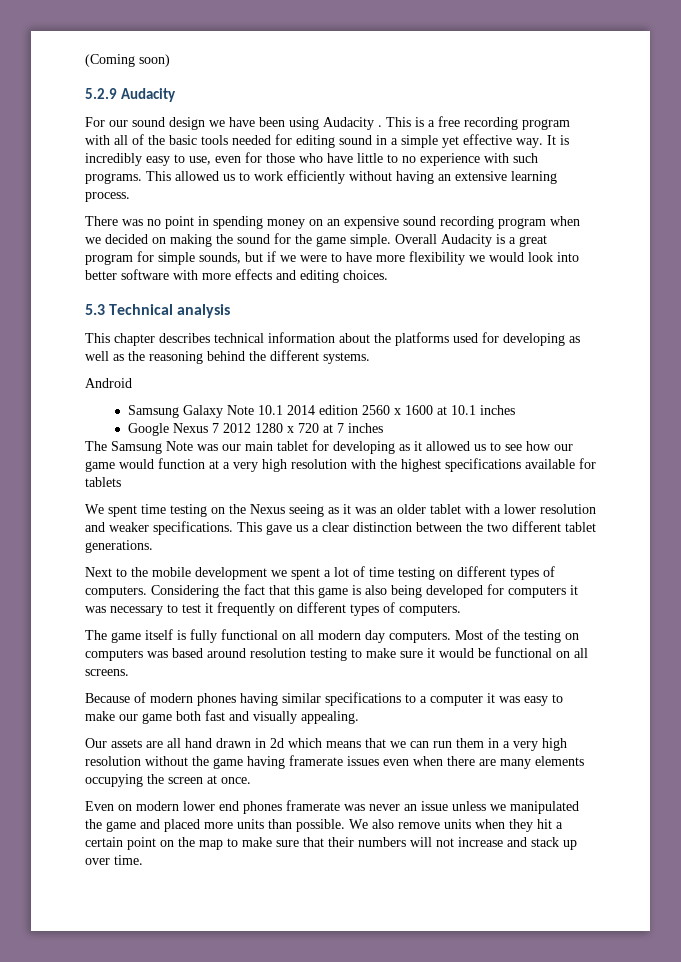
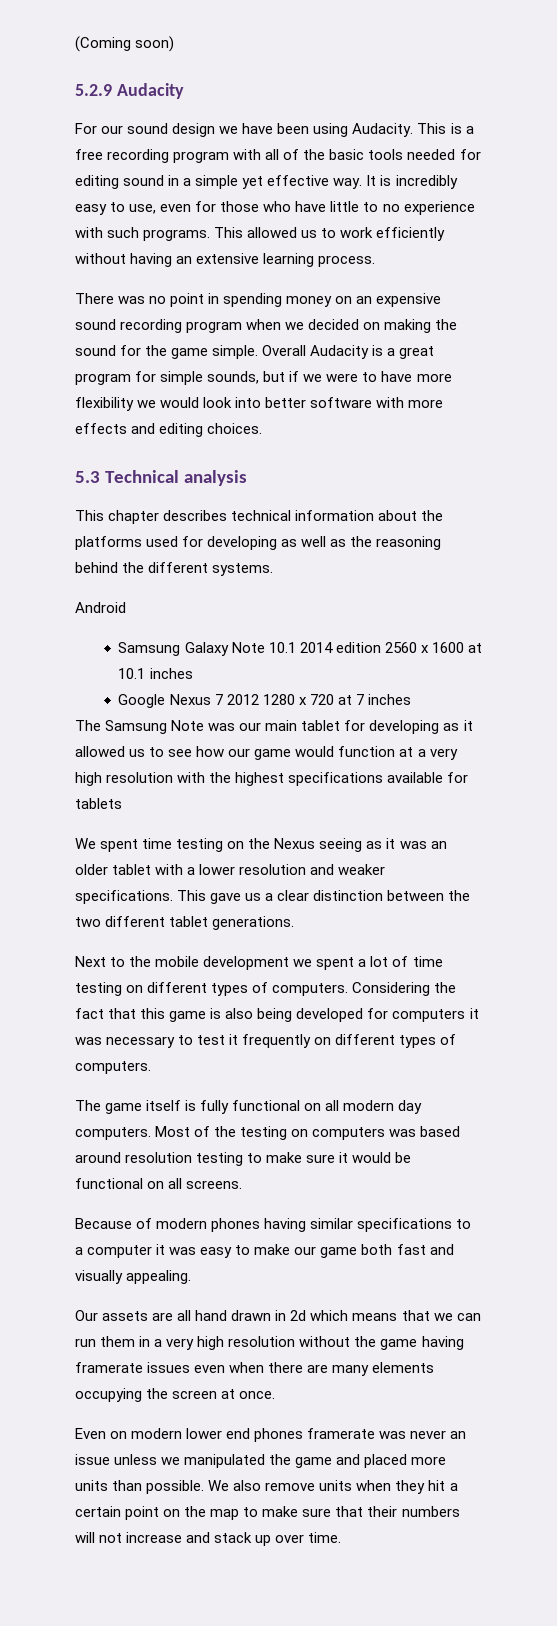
- For our sound design we have been using Audacity .
+ For our sound design we have been using Audacity.

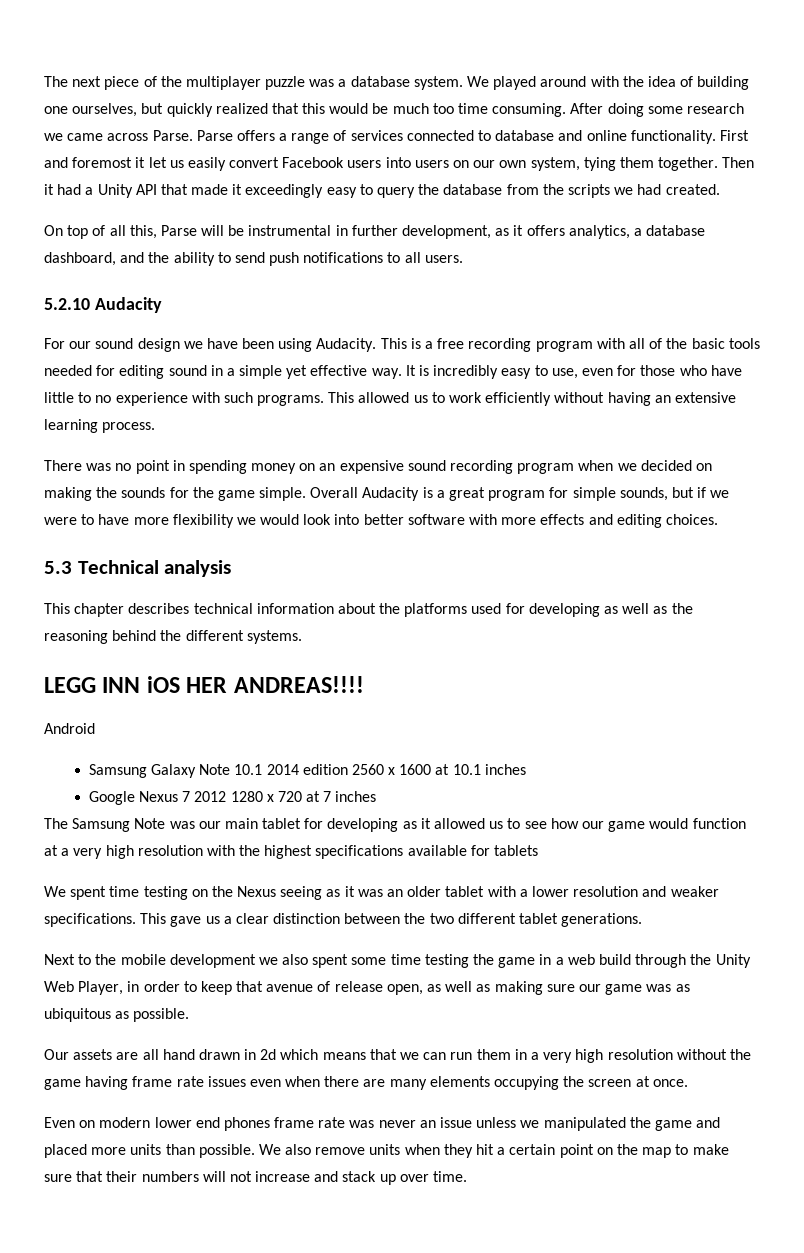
- (Coming soon)
- 5.2.9 Audacity
+ The next piece of the multiplayer puzzle was a database system. We played around with the idea of building one ourselves, but quickly realized that this would be much too time consuming. After doing some research we came across Parse. Parse offers a range of services connected to database and online functionality. First and foremost it let us easily convert Facebook users into users on our own system, tying them together. Then it had a Unity API that made it exceedingly easy to query the database from the scripts we had created.
+ On top of all this, Parse will be instrumental in further development, as it offers analytics, a database dashboard, and the ability to send push notifications to all users.
+ 5.2.10 Audacity
- There was no point in spending money on an expensive sound recording program when we decided on making the sound for the game simple.
+ There was no point in spending money on an expensive sound recording program when we decided on making the sounds for the game simple.
+ LEGG INN iOS HER ANDREAS!!!!
- Next to the mobile development we spent a lot of time testing on different types of computers. Considering the fact that this game is also being developed for computers it was necessary to test it frequently on different types of computers.
- The game itself is fully functional on all modern day computers. Most of the testing on computers was based around resolution testing to make sure it would be functional on all screens.
- Because of modern phones having similar specifications to a computer it was easy to make our game both fast and visually appealing.
+ Next to the mobile development we also spent some time testing the game in a web build through the Unity Web Player, in order to keep that avenue of release open, as well as making sure our game was as ubiquitous as possible.
- Our assets are all hand drawn in 2d which means that we can run them in a very high resolution without the game having framerate issues even when there are many elements occupying the screen at once.
+ Our assets are all hand drawn in 2d which means that we can run them in a very high resolution without the game having frame rate issues even when there are many elements occupying the screen at once.
- Even on modern lower end phones framerate was never an issue unless we manipulated the game and placed more units than possible.
+ Even on modern lower end phones frame rate was never an issue unless we manipulated the game and placed more units than possible.

